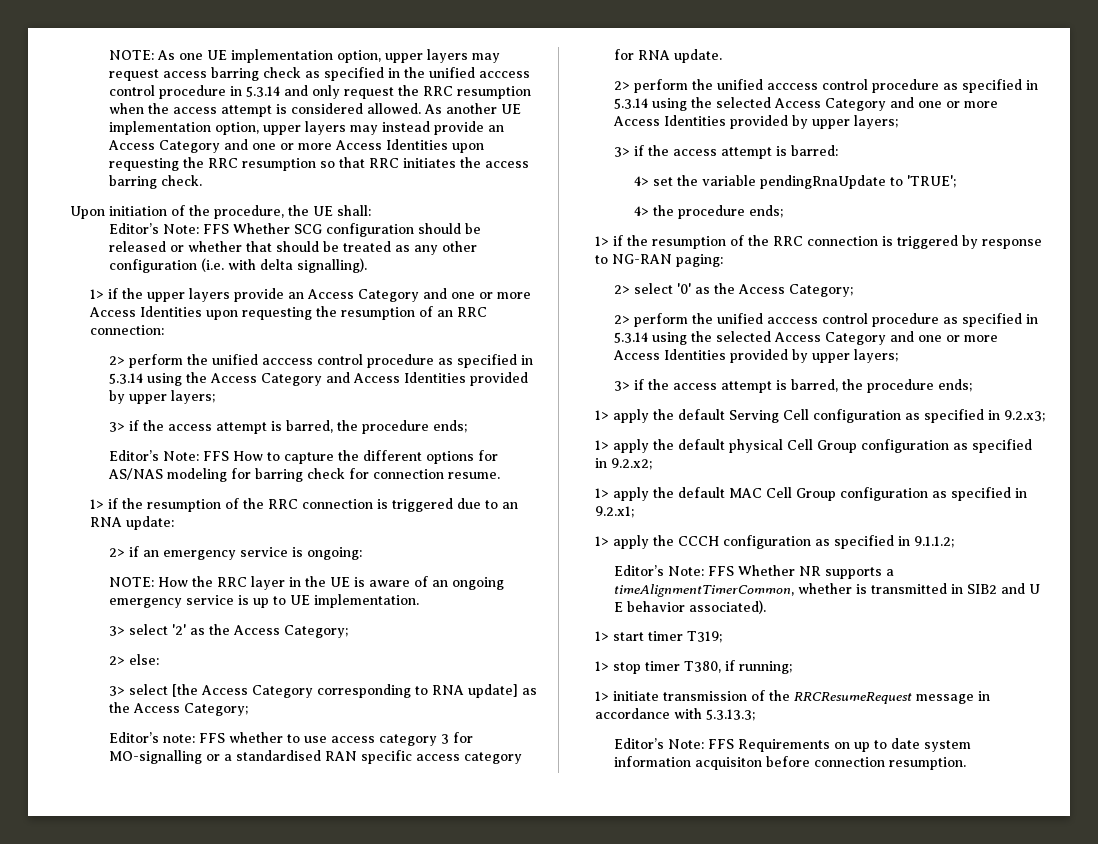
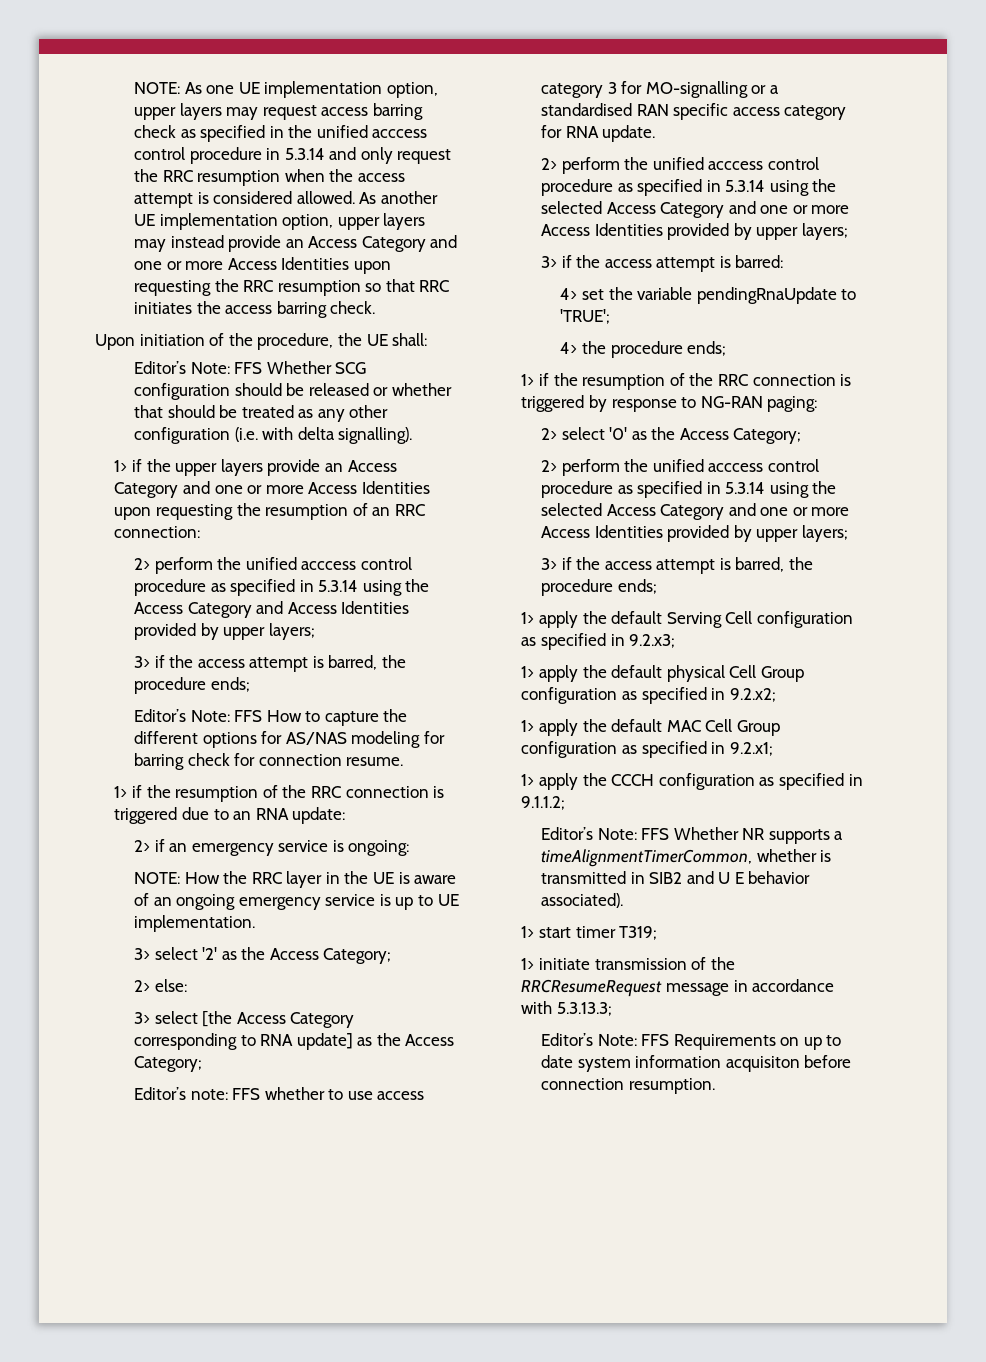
- 1> stop timer T380, if running;

